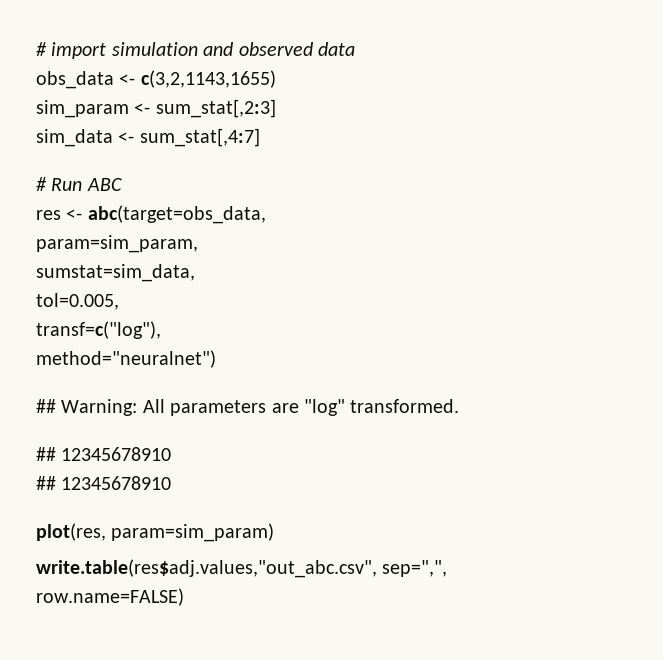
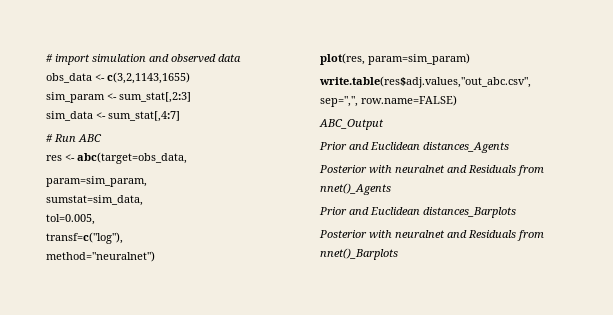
- ## Warning: All parameters are "log" transformed.
- ## 12345678910
- ## 12345678910
+ ABC_Output
+ Prior and Euclidean distances_Agents
+ Posterior with neuralnet and Residuals from nnet()_Agents
+ Prior and Euclidean distances_Barplots
+ Posterior with neuralnet and Residuals from nnet()_Barplots

